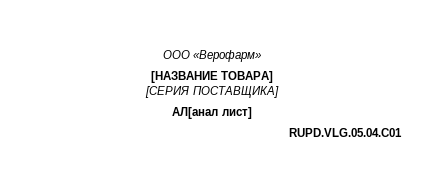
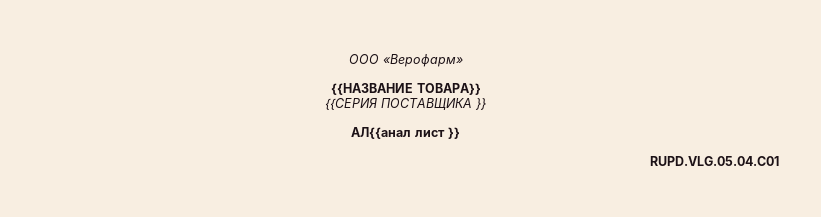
- [НАЗВАНИЕ ТОВАРА]
- [СЕРИЯ ПОСТАВЩИКА]
- АЛ[анал лист]
+ {{НАЗВАНИЕ ТОВАРА}}
+ {{СЕРИЯ ПОСТАВЩИКА }}
+ АЛ{{анал лист }}

